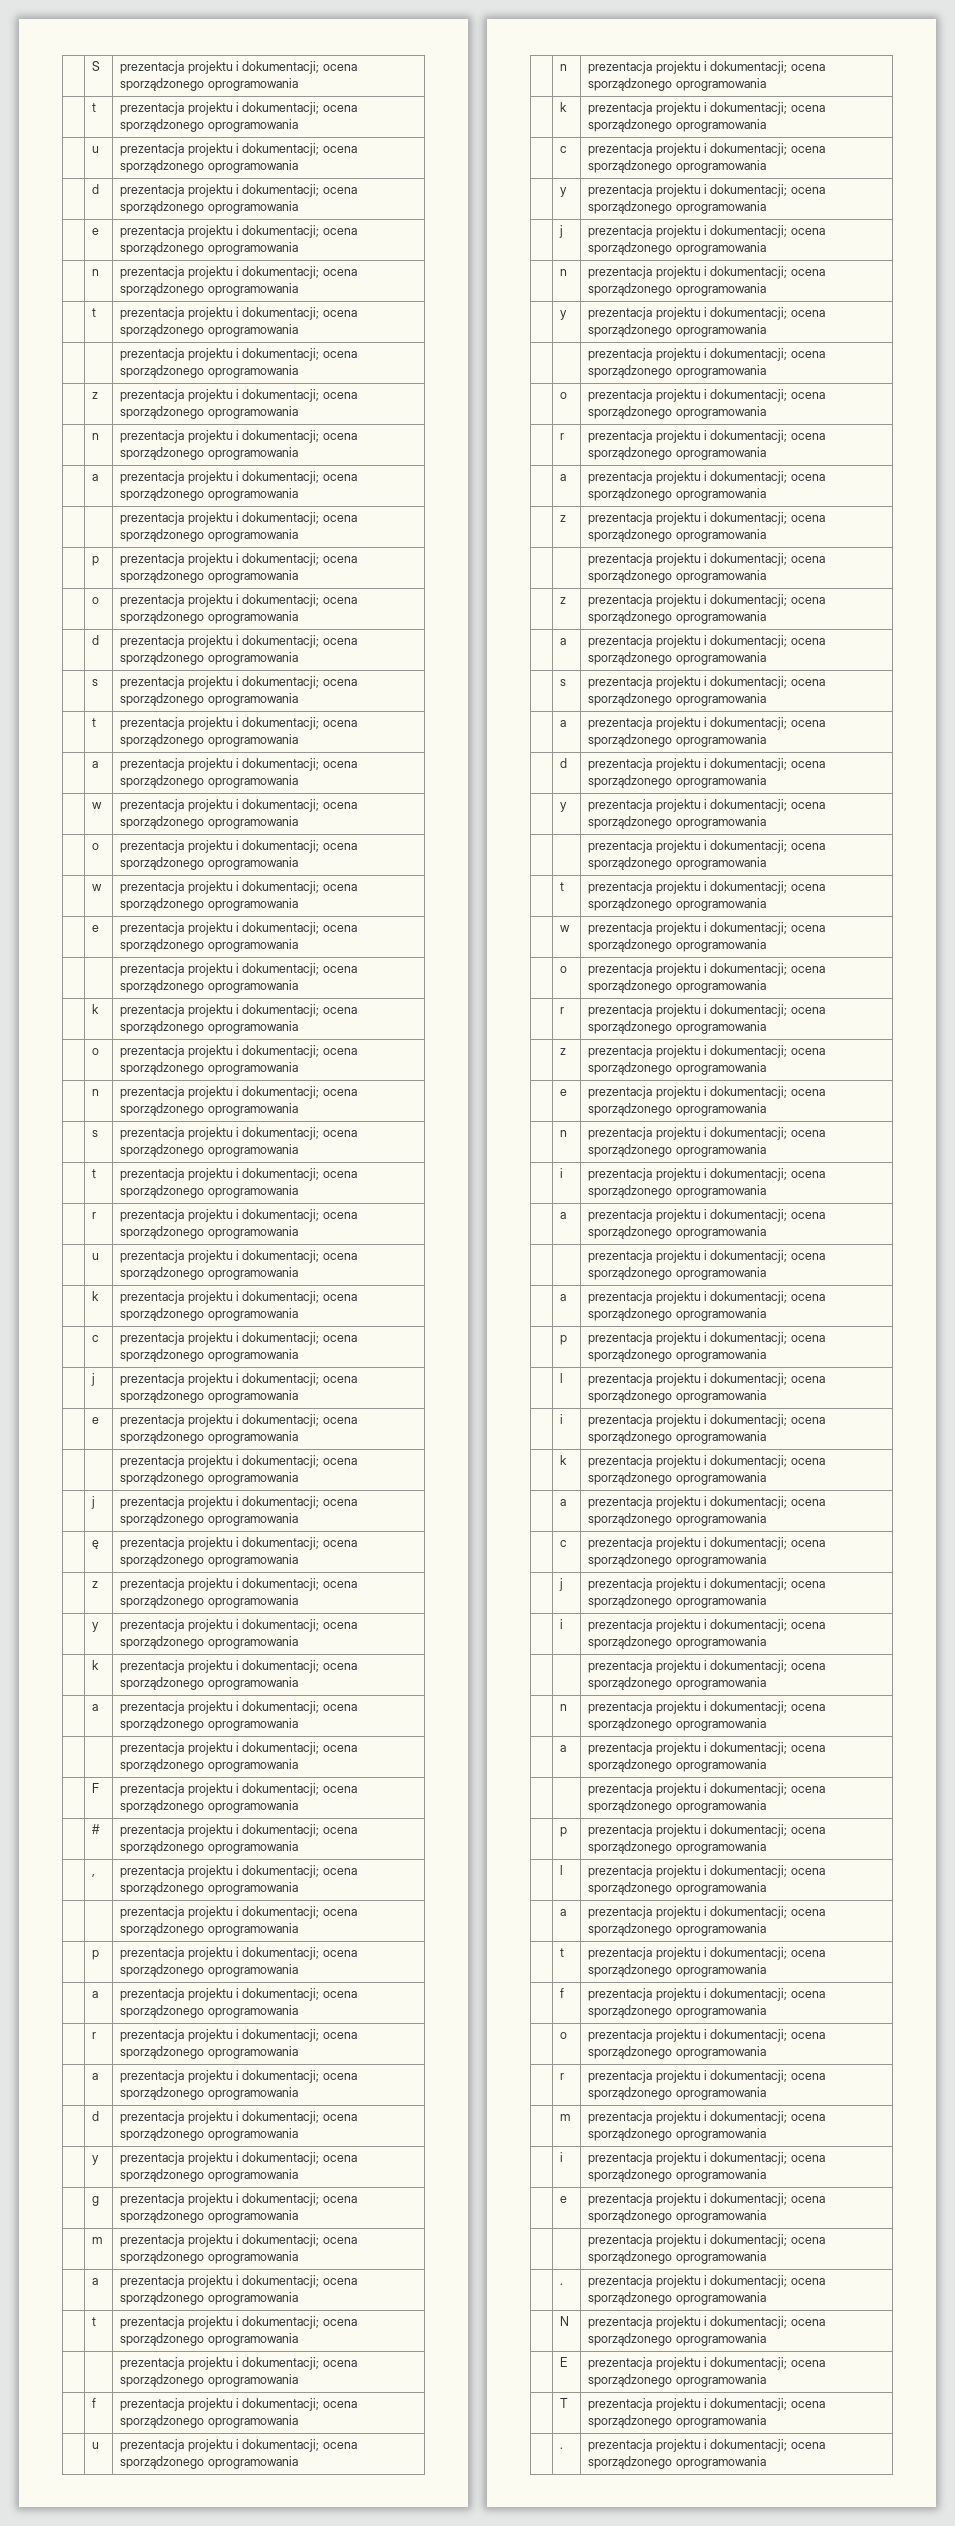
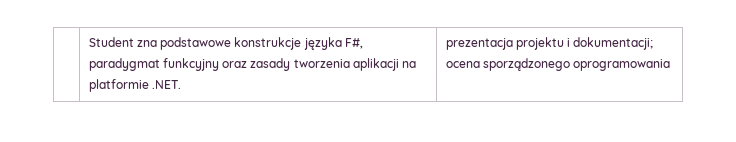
- | S | prezentacja projektu i dokumentacji; ocena sporządzonego oprogramowania
- | t | prezentacja projektu i dokumentacji; ocena sporządzonego oprogramowania
- | u | prezentacja projektu i dokumentacji; ocena sporządzonego oprogramowania
- | d | prezentacja projektu i dokumentacji; ocena sporządzonego oprogramowania
- | e | prezentacja projektu i dokumentacji; ocena sporządzonego oprogramowania
- | n | prezentacja projektu i dokumentacji; ocena sporządzonego oprogramowania
- | t | prezentacja projektu i dokumentacji; ocena sporządzonego oprogramowania
- | | prezentacja projektu i dokumentacji; ocena sporządzonego oprogramowania
- | z | prezentacja projektu i dokumentacji; ocena sporządzonego oprogramowania
- | n | prezentacja projektu i dokumentacji; ocena sporządzonego oprogramowania
- | a | prezentacja projektu i dokumentacji; ocena sporządzonego oprogramowania
- | | prezentacja projektu i dokumentacji; ocena sporządzonego oprogramowania
- | p | prezentacja projektu i dokumentacji; ocena sporządzonego oprogramowania
- | o | prezentacja projektu i dokumentacji; ocena sporządzonego oprogramowania
- | d | prezentacja projektu i dokumentacji; ocena sporządzonego oprogramowania
- | s | prezentacja projektu i dokumentacji; ocena sporządzonego oprogramowania
- | t | prezentacja projektu i dokumentacji; ocena sporządzonego oprogramowania
- | a | prezentacja projektu i dokumentacji; ocena sporządzonego oprogramowania
- | w | prezentacja projektu i dokumentacji; ocena sporządzonego oprogramowania
- | o | prezentacja projektu i dokumentacji; ocena sporządzonego oprogramowania
- | w | prezentacja projektu i dokumentacji; ocena sporządzonego oprogramowania
- | e | prezentacja projektu i dokumentacji; ocena sporządzonego oprogramowania
- | | prezentacja projektu i dokumentacji; ocena sporządzonego oprogramowania
- | k | prezentacja projektu i dokumentacji; ocena sporządzonego oprogramowania
- | o | prezentacja projektu i dokumentacji; ocena sporządzonego oprogramowania
- | n | prezentacja projektu i dokumentacji; ocena sporządzonego oprogramowania
- | s | prezentacja projektu i dokumentacji; ocena sporządzonego oprogramowania
- | t | prezentacja projektu i dokumentacji; ocena sporządzonego oprogramowania
- | r | prezentacja projektu i dokumentacji; ocena sporządzonego oprogramowania
- | u | prezentacja projektu i dokumentacji; ocena sporządzonego oprogramowania
- | k | prezentacja projektu i dokumentacji; ocena sporządzonego oprogramowania
- | c | prezentacja projektu i dokumentacji; ocena sporządzonego oprogramowania
- | j | prezentacja projektu i dokumentacji; ocena sporządzonego oprogramowania
- | e | prezentacja projektu i dokumentacji; ocena sporządzonego oprogramowania
- | | prezentacja projektu i dokumentacji; ocena sporządzonego oprogramowania
- | j | prezentacja projektu i dokumentacji; ocena sporządzonego oprogramowania
- | ę | prezentacja projektu i dokumentacji; ocena sporządzonego oprogramowania
- | z | prezentacja projektu i dokumentacji; ocena sporządzonego oprogramowania
- | y | prezentacja projektu i dokumentacji; ocena sporządzonego oprogramowania
- | k | prezentacja projektu i dokumentacji; ocena sporządzonego oprogramowania
- | a | prezentacja projektu i dokumentacji; ocena sporządzonego oprogramowania
- | | prezentacja projektu i dokumentacji; ocena sporządzonego oprogramowania
- | F | prezentacja projektu i dokumentacji; ocena sporządzonego oprogramowania
- | # | prezentacja projektu i dokumentacji; ocena sporządzonego oprogramowania
- | , | prezentacja projektu i dokumentacji; ocena sporządzonego oprogramowania
- | | prezentacja projektu i dokumentacji; ocena sporządzonego oprogramowania
- | p | prezentacja projektu i dokumentacji; ocena sporządzonego oprogramowania
- | a | prezentacja projektu i dokumentacji; ocena sporządzonego oprogramowania
- | r | prezentacja projektu i dokumentacji; ocena sporządzonego oprogramowania
- | a | prezentacja projektu i dokumentacji; ocena sporządzonego oprogramowania
- | d | prezentacja projektu i dokumentacji; ocena sporządzonego oprogramowania
- | y | prezentacja projektu i dokumentacji; ocena sporządzonego oprogramowania
- | g | prezentacja projektu i dokumentacji; ocena sporządzonego oprogramowania
- | m | prezentacja projektu i dokumentacji; ocena sporządzonego oprogramowania
- | a | prezentacja projektu i dokumentacji; ocena sporządzonego oprogramowania
- | t | prezentacja projektu i dokumentacji; ocena sporządzonego oprogramowania
- | | prezentacja projektu i dokumentacji; ocena sporządzonego oprogramowania
- | f | prezentacja projektu i dokumentacji; ocena sporządzonego oprogramowania
- | u | prezentacja projektu i dokumentacji; ocena sporządzonego oprogramowania
- | n | prezentacja projektu i dokumentacji; ocena sporządzonego oprogramowania
- | k | prezentacja projektu i dokumentacji; ocena sporządzonego oprogramowania
- | c | prezentacja projektu i dokumentacji; ocena sporządzonego oprogramowania
- | y | prezentacja projektu i dokumentacji; ocena sporządzonego oprogramowania
- | j | prezentacja projektu i dokumentacji; ocena sporządzonego oprogramowania
- | n | prezentacja projektu i dokumentacji; ocena sporządzonego oprogramowania
- | y | prezentacja projektu i dokumentacji; ocena sporządzonego oprogramowania
- | | prezentacja projektu i dokumentacji; ocena sporządzonego oprogramowania
- | o | prezentacja projektu i dokumentacji; ocena sporządzonego oprogramowania
- | r | prezentacja projektu i dokumentacji; ocena sporządzonego oprogramowania
- | a | prezentacja projektu i dokumentacji; ocena sporządzonego oprogramowania
- | z | prezentacja projektu i dokumentacji; ocena sporządzonego oprogramowania
- | | prezentacja projektu i dokumentacji; ocena sporządzonego oprogramowania
- | z | prezentacja projektu i dokumentacji; ocena sporządzonego oprogramowania
- | a | prezentacja projektu i dokumentacji; ocena sporządzonego oprogramowania
- | s | prezentacja projektu i dokumentacji; ocena sporządzonego oprogramowania
- | a | prezentacja projektu i dokumentacji; ocena sporządzonego oprogramowania
- | d | prezentacja projektu i dokumentacji; ocena sporządzonego oprogramowania
- | y | prezentacja projektu i dokumentacji; ocena sporządzonego oprogramowania
- | | prezentacja projektu i dokumentacji; ocena sporządzonego oprogramowania
- | t | prezentacja projektu i dokumentacji; ocena sporządzonego oprogramowania
- | w | prezentacja projektu i dokumentacji; ocena sporządzonego oprogramowania
- | o | prezentacja projektu i dokumentacji; ocena sporządzonego oprogramowania
- | r | prezentacja projektu i dokumentacji; ocena sporządzonego oprogramowania
- | z | prezentacja projektu i dokumentacji; ocena sporządzonego oprogramowania
- | e | prezentacja projektu i dokumentacji; ocena sporządzonego oprogramowania
- | n | prezentacja projektu i dokumentacji; ocena sporządzonego oprogramowania
- | i | prezentacja projektu i dokumentacji; ocena sporządzonego oprogramowania
- | a | prezentacja projektu i dokumentacji; ocena sporządzonego oprogramowania
- | | prezentacja projektu i dokumentacji; ocena sporządzonego oprogramowania
- | a | prezentacja projektu i dokumentacji; ocena sporządzonego oprogramowania
- | p | prezentacja projektu i dokumentacji; ocena sporządzonego oprogramowania
- | l | prezentacja projektu i dokumentacji; ocena sporządzonego oprogramowania
- | i | prezentacja projektu i dokumentacji; ocena sporządzonego oprogramowania
- | k | prezentacja projektu i dokumentacji; ocena sporządzonego oprogramowania
- | a | prezentacja projektu i dokumentacji; ocena sporządzonego oprogramowania
- | c | prezentacja projektu i dokumentacji; ocena sporządzonego oprogramowania
- | j | prezentacja projektu i dokumentacji; ocena sporządzonego oprogramowania
- | i | prezentacja projektu i dokumentacji; ocena sporządzonego oprogramowania
- | | prezentacja projektu i dokumentacji; ocena sporządzonego oprogramowania
- | n | prezentacja projektu i dokumentacji; ocena sporządzonego oprogramowania
- | a | prezentacja projektu i dokumentacji; ocena sporządzonego oprogramowania
- | | prezentacja projektu i dokumentacji; ocena sporządzonego oprogramowania
- | p | prezentacja projektu i dokumentacji; ocena sporządzonego oprogramowania
- | l | prezentacja projektu i dokumentacji; ocena sporządzonego oprogramowania
- | a | prezentacja projektu i dokumentacji; ocena sporządzonego oprogramowania
- | t | prezentacja projektu i dokumentacji; ocena sporządzonego oprogramowania
- | f | prezentacja projektu i dokumentacji; ocena sporządzonego oprogramowania
- | o | prezentacja projektu i dokumentacji; ocena sporządzonego oprogramowania
- | r | prezentacja projektu i dokumentacji; ocena sporządzonego oprogramowania
- | m | prezentacja projektu i dokumentacji; ocena sporządzonego oprogramowania
- | i | prezentacja projektu i dokumentacji; ocena sporządzonego oprogramowania
- | e | prezentacja projektu i dokumentacji; ocena sporządzonego oprogramowania
- | | prezentacja projektu i dokumentacji; ocena sporządzonego oprogramowania
- | . | prezentacja projektu i dokumentacji; ocena sporządzonego oprogramowania
- | N | prezentacja projektu i dokumentacji; ocena sporządzonego oprogramowania
- | E | prezentacja projektu i dokumentacji; ocena sporządzonego oprogramowania
- | T | prezentacja projektu i dokumentacji; ocena sporządzonego oprogramowania
- | . | prezentacja projektu i dokumentacji; ocena sporządzonego oprogramowania
+ | Student zna podstawowe konstrukcje języka F#, paradygmat funkcyjny oraz zasady tworzenia aplikacji na platformie .NET. | prezentacja projektu i dokumentacji; ocena sporządzonego oprogramowania

